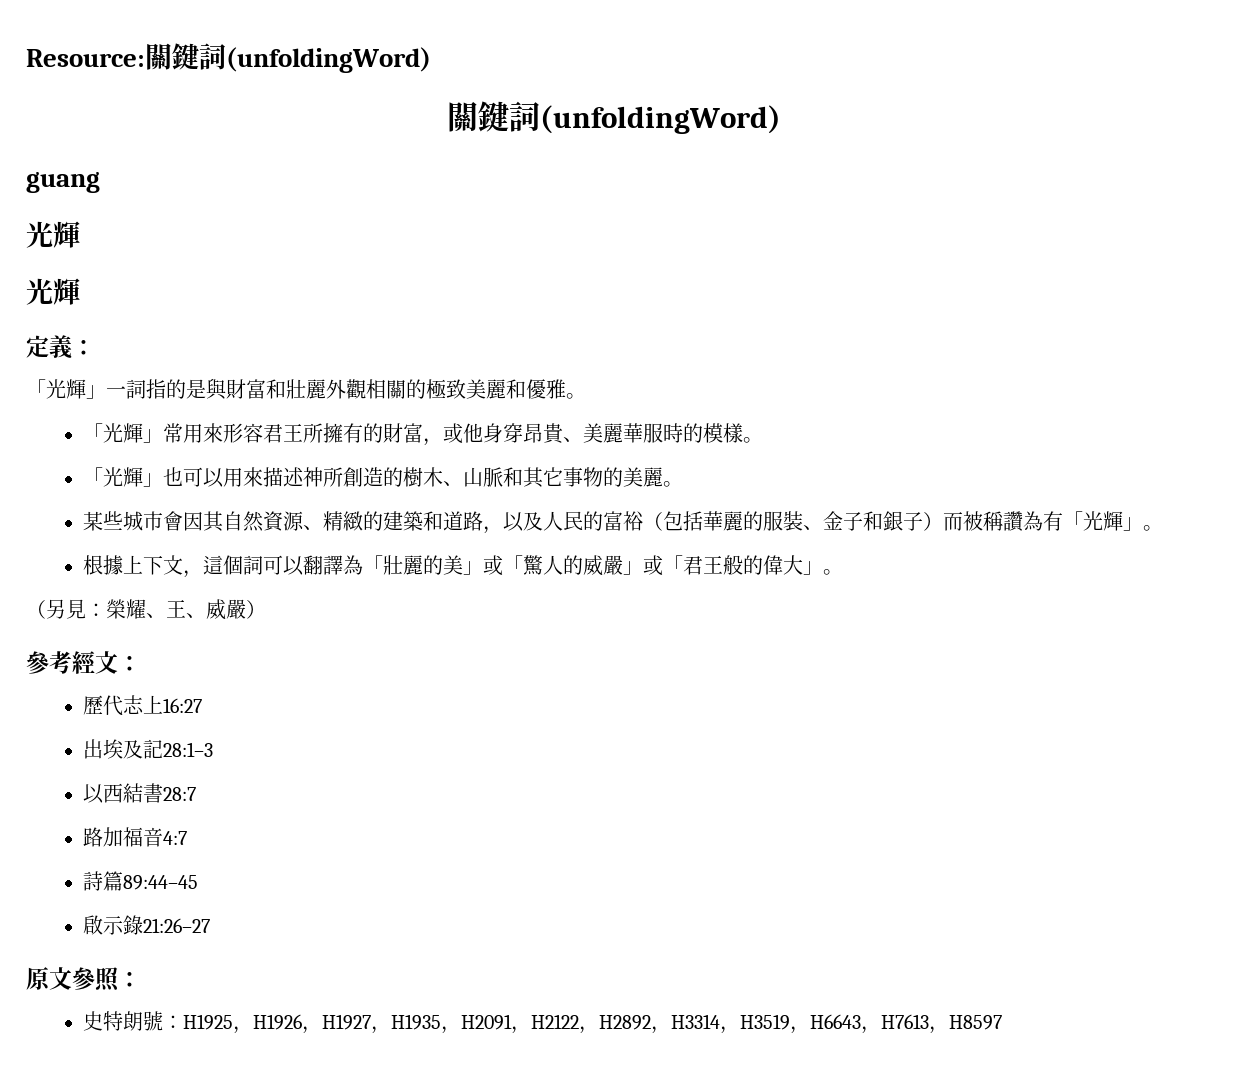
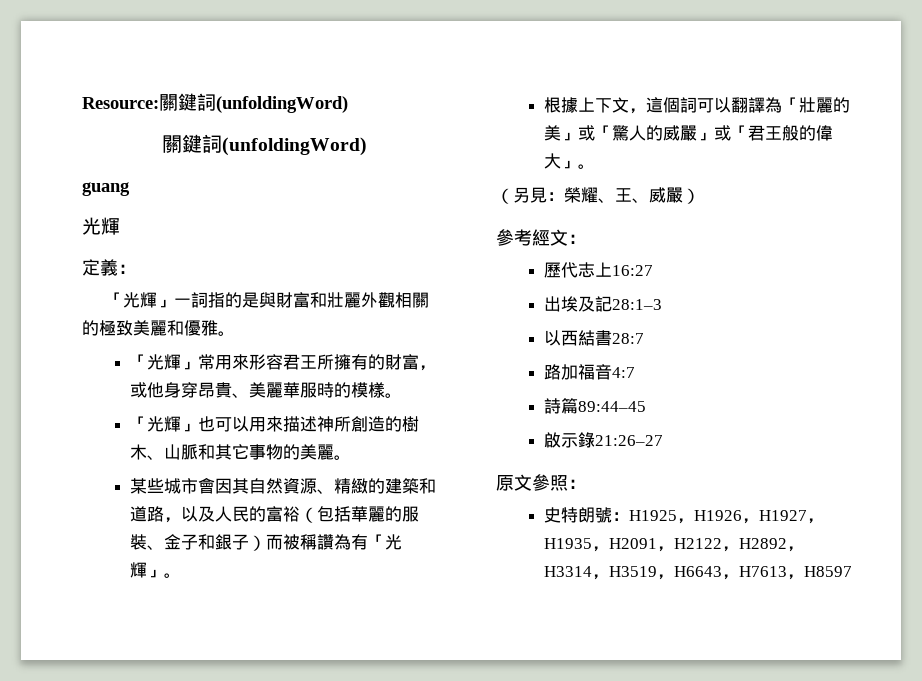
  guang
- 光輝

